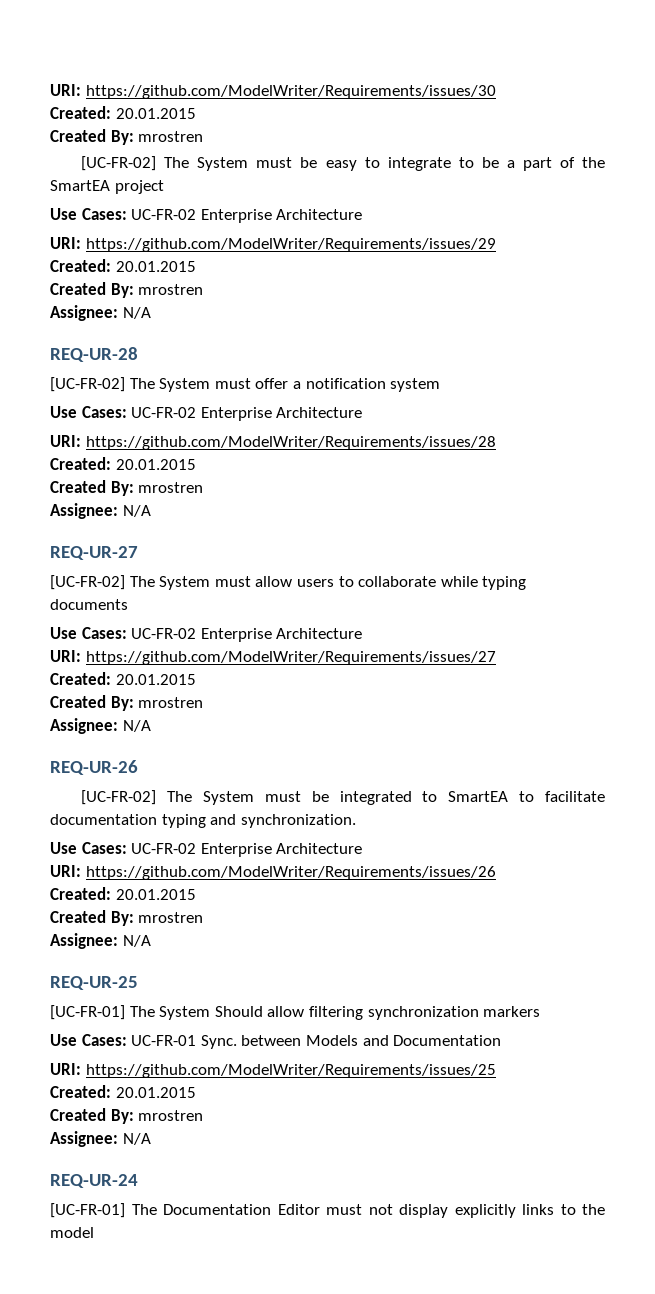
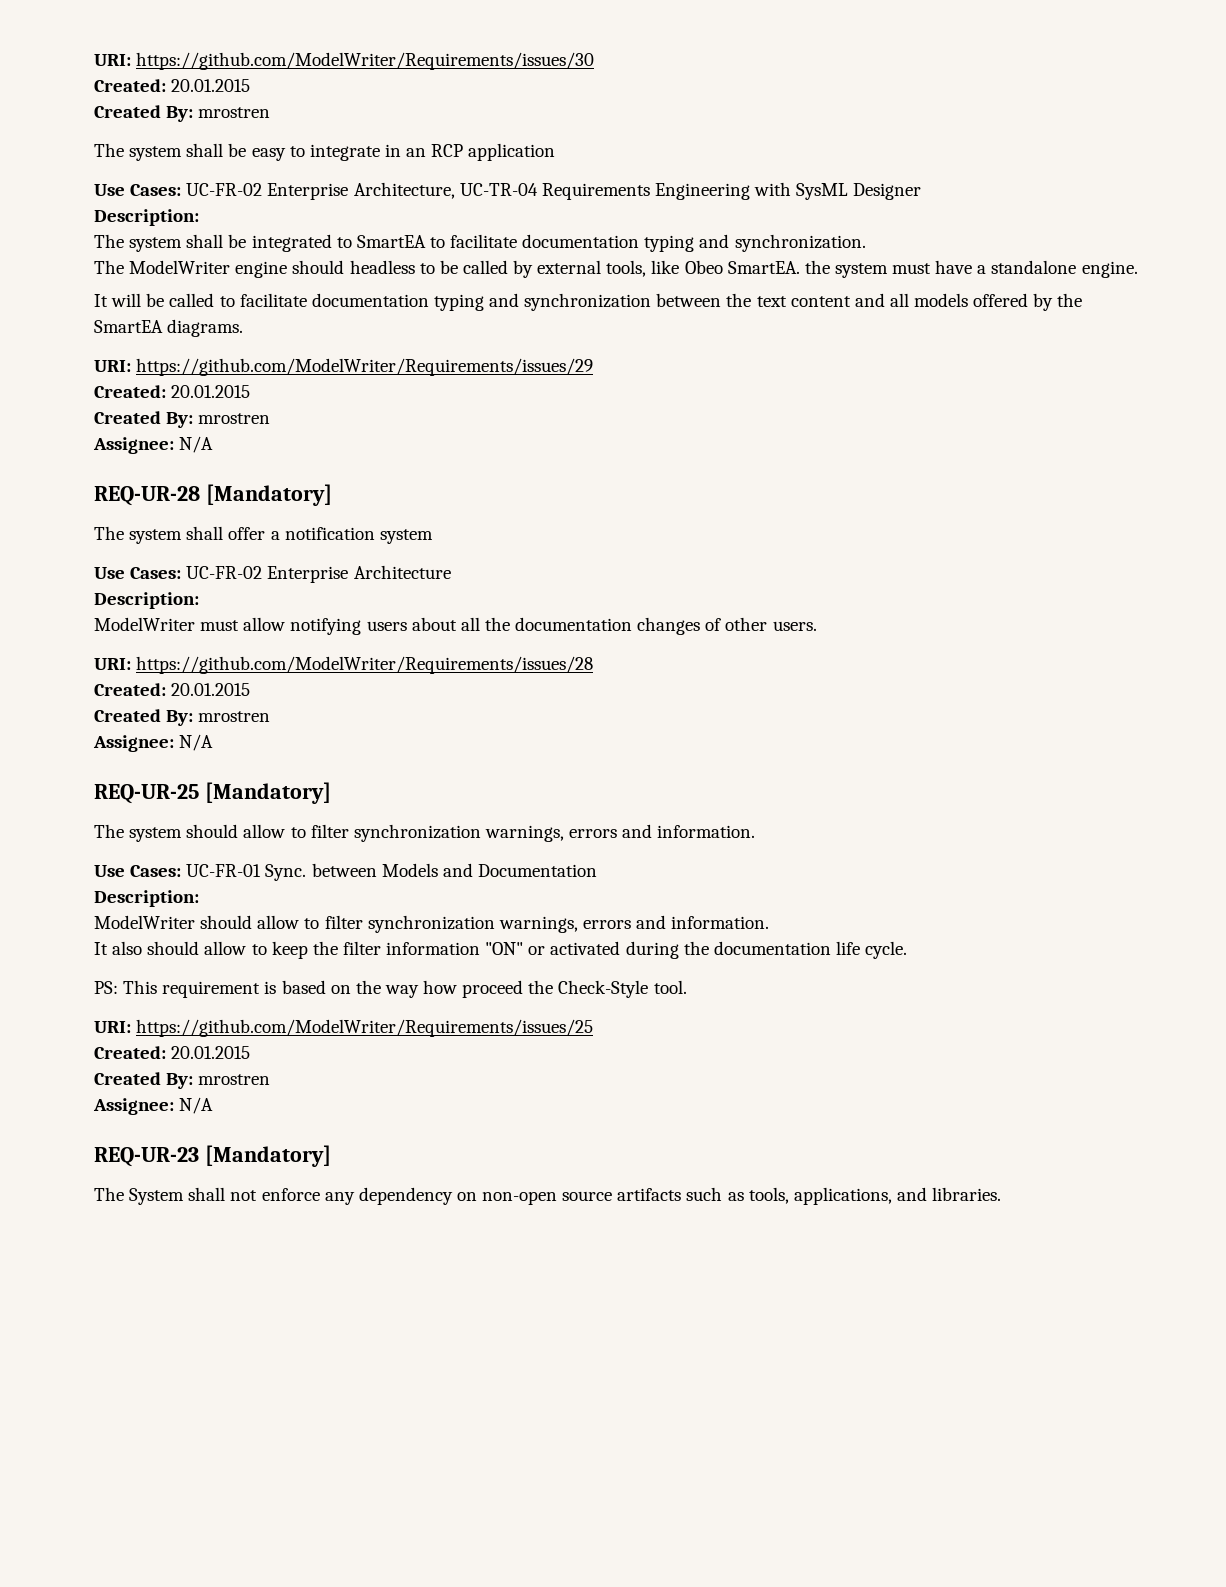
- [UC-FR-02] The System must be easy to integrate to be a part of the SmartEA project
- Use Cases: UC-FR-02 Enterprise Architecture
+ The system shall be easy to integrate in an RCP application
+ Use Cases: UC-FR-02 Enterprise Architecture, UC-TR-04 Requirements Engineering with SysML Designer
+ Description:
+ The system shall be integrated to SmartEA to facilitate documentation typing and synchronization.
+ The ModelWriter engine should headless to be called by external tools, like Obeo SmartEA. the system must have a standalone engine.
+ It will be called to facilitate documentation typing and synchronization between the text content and all models offered by the SmartEA diagrams.
- REQ-UR-28
- [UC-FR-02] The System must offer a notification system
+ REQ-UR-28 [Mandatory]
+ The system shall offer a notification system
  Use Cases: UC-FR-02 Enterprise Architecture
+ Description:
+ ModelWriter must allow notifying users about all the documentation changes of other users.
- REQ-UR-27
- [UC-FR-02] The System must allow users to collaborate while typing documents
- Use Cases: UC-FR-02 Enterprise Architecture
- URI: https://github.com/ModelWriter/Requirements/issues/27
- Created: 20.01.2015
- Created By: mrostren
- Assignee: N/A
- REQ-UR-26
- [UC-FR-02] The System must be integrated to SmartEA to facilitate documentation typing and synchronization.
- Use Cases: UC-FR-02 Enterprise Architecture
- URI: https://github.com/ModelWriter/Requirements/issues/26
- Created: 20.01.2015
- Created By: mrostren
- Assignee: N/A
- REQ-UR-25
- [UC-FR-01] The System Should allow filtering synchronization markers
+ REQ-UR-25 [Mandatory]
+ The system should allow to filter synchronization warnings, errors and information.
  Use Cases: UC-FR-01 Sync. between Models and Documentation
+ Description:
+ ModelWriter should allow to filter synchronization warnings, errors and information.
+ It also should allow to keep the filter information "ON" or activated during the documentation life cycle.
+ PS: This requirement is based on the way how proceed the Check-Style tool.
- REQ-UR-24
- [UC-FR-01] The Documentation Editor must not display explicitly links to the model
+ REQ-UR-23 [Mandatory]
+ The System shall not enforce any dependency on non-open source artifacts such as tools, applications, and libraries.

